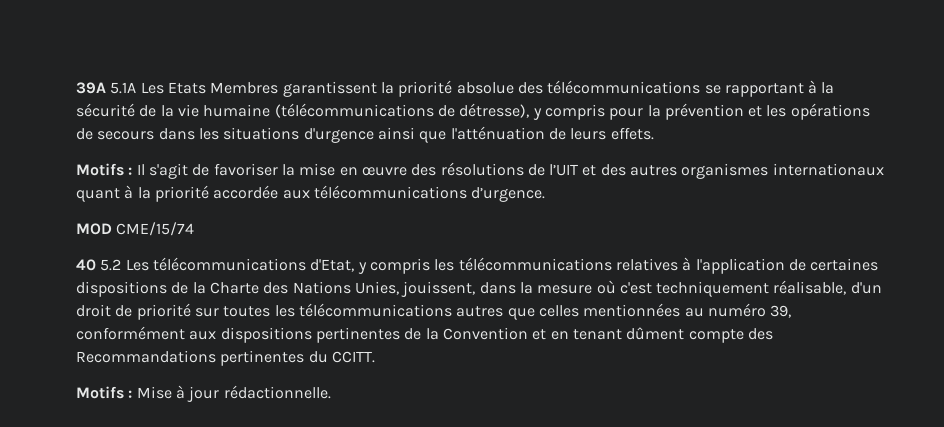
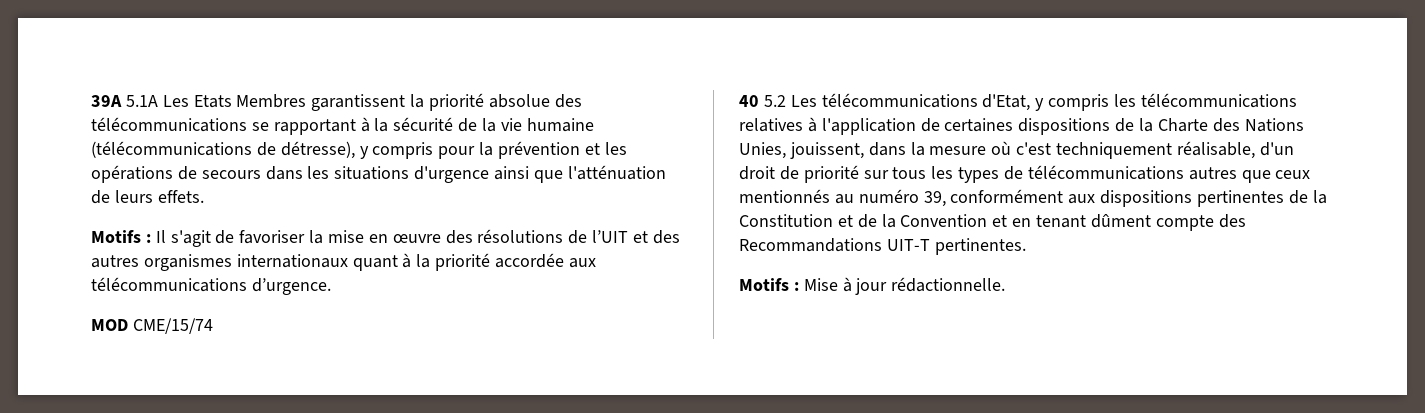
- 40 5.2 Les télécommunications d'Etat, y compris les télécommunications relatives à l'application de certaines dispositions de la Charte des Nations Unies, jouissent, dans la mesure où c'est techniquement réalisable, d'un droit de priorité sur toutes les télécommunications autres que celles mentionnées au numéro 39, conformément aux dispositions pertinentes de la Convention et en tenant dûment compte des Recommandations pertinentes du CCITT.
+ 40 5.2 Les télécommunications d'Etat, y compris les télécommunications relatives à l'application de certaines dispositions de la Charte des Nations Unies, jouissent, dans la mesure où c'est techniquement réalisable, d'un droit de priorité sur tous les types de télécommunications autres que ceux mentionnés au numéro 39, conformément aux dispositions pertinentes de la Constitution et de la Convention et en tenant dûment compte des Recommandations UIT-T pertinentes.

